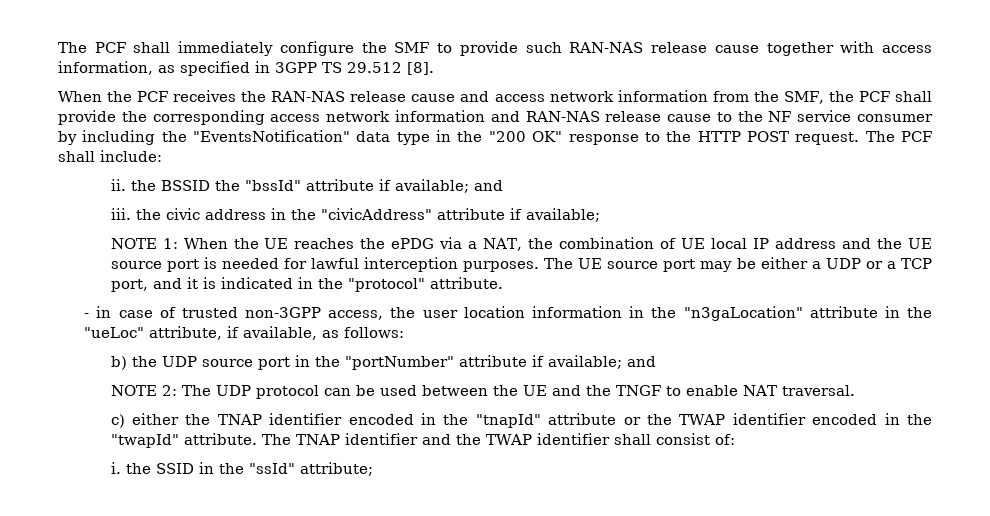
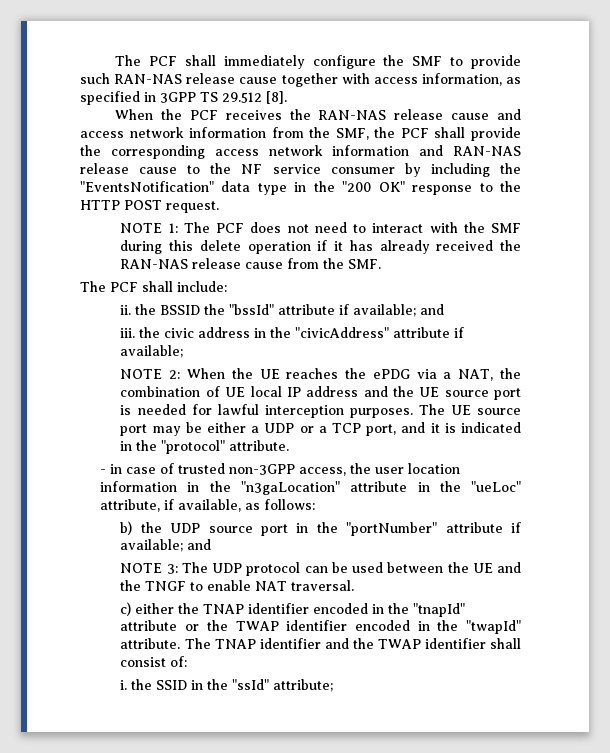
- When the PCF receives the RAN-NAS release cause and access network information from the SMF, the PCF shall provide the corresponding access network information and RAN-NAS release cause to the NF service consumer by including the "EventsNotification" data type in the "200 OK" response to the HTTP POST request. The PCF shall include:
+ When the PCF receives the RAN-NAS release cause and access network information from the SMF, the PCF shall provide the corresponding access network information and RAN-NAS release cause to the NF service consumer by including the "EventsNotification" data type in the "200 OK" response to the HTTP POST request.
+ NOTE 1: The PCF does not need to interact with the SMF during this delete operation if it has already received the RAN-NAS release cause from the SMF.
+ The PCF shall include:
- NOTE 1: When the UE reaches the ePDG via a NAT, the combination of UE local IP address and the UE source port is needed for lawful interception purposes.
+ NOTE 2: When the UE reaches the ePDG via a NAT, the combination of UE local IP address and the UE source port is needed for lawful interception purposes.
- NOTE 2: The UDP protocol can be used between the UE and the TNGF to enable NAT traversal.
+ NOTE 3: The UDP protocol can be used between the UE and the TNGF to enable NAT traversal.

